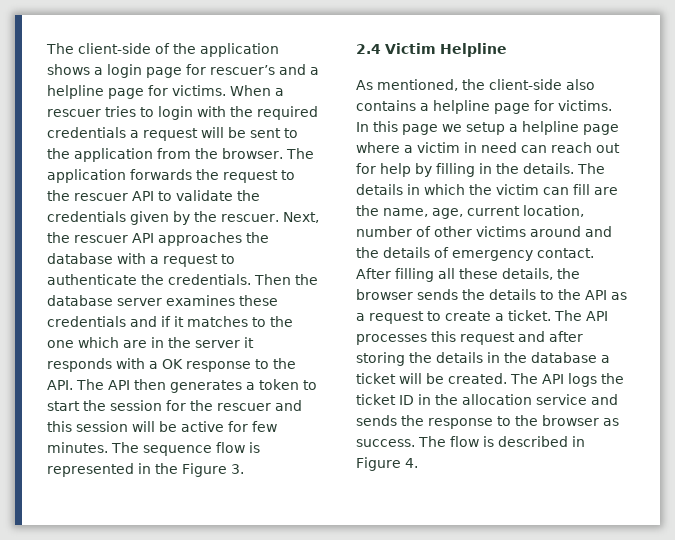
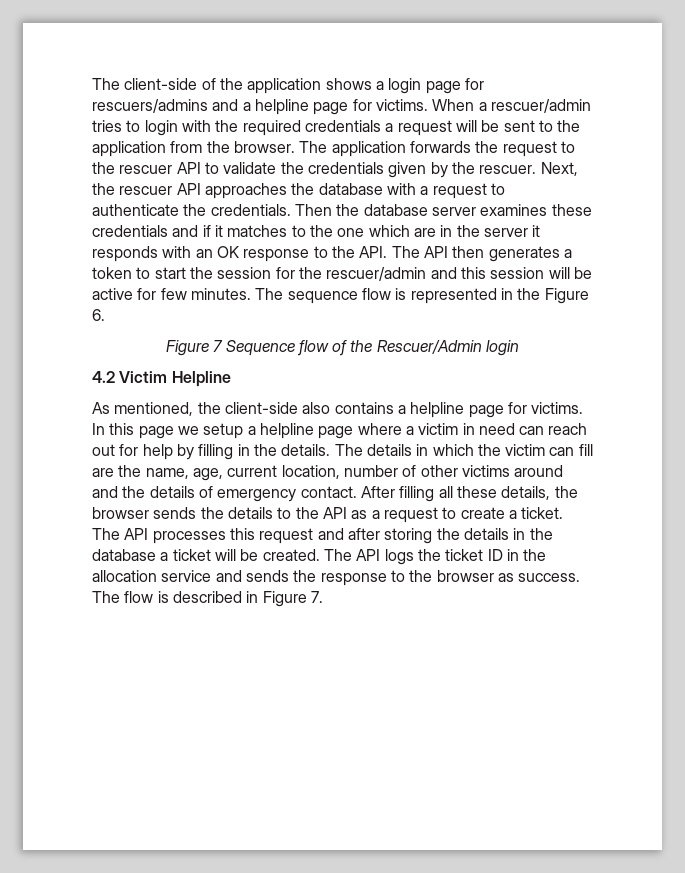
- The client-side of the application shows a login page for rescuer’s and a helpline page for victims.
+ The client-side of the application shows a login page for rescuers/admins and a helpline page for victims.
- When a rescuer tries to login with the required credentials a request will be sent to the application from the browser.
+ When a rescuer/admin tries to login with the required credentials a request will be sent to the application from the browser.
- Then the database server examines these credentials and if it matches to the one which are in the server it responds with a OK response to the API. The API then generates a token to start the session for the rescuer and this session will be active for few minutes.
+ Then the database server examines these credentials and if it matches to the one which are in the server it responds with an OK response to the API. The API then generates a token to start the session for the rescuer/admin and this session will be active for few minutes.
- The sequence flow is represented in the Figure 3.
- 2.4 Victim Helpline
+ The sequence flow is represented in the Figure 6.
+ Figure 7 Sequence flow of the Rescuer/Admin login
+ 4.2 Victim Helpline
- The flow is described in Figure 4.
+ The flow is described in Figure 7.

